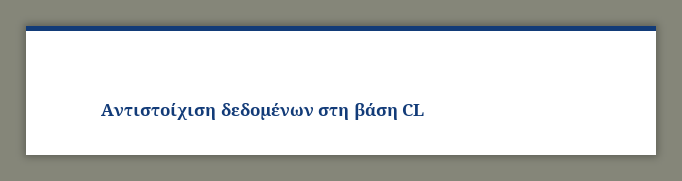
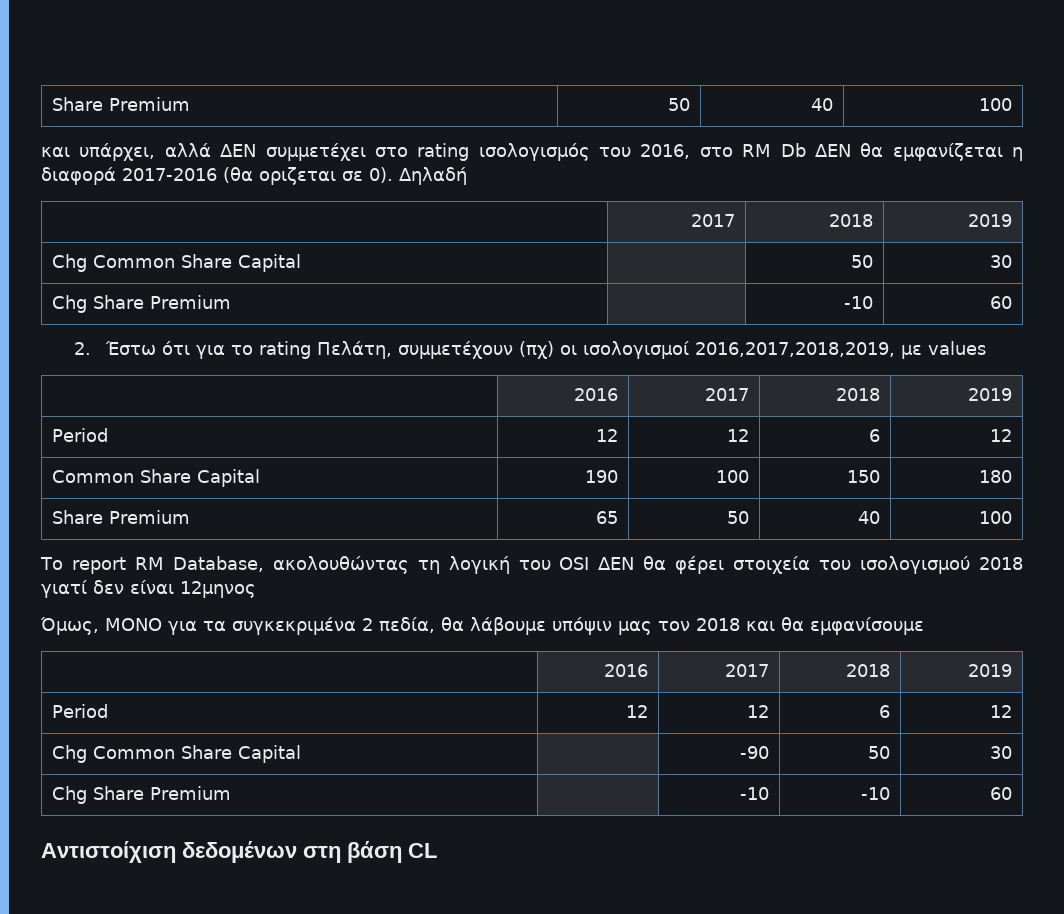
+ Share Premium | 50 | 40 | 100
+ και υπάρχει, αλλά ΔΕΝ συμμετέχει στο rating ισολογισμός του 2016, στο RM Db ΔΕΝ θα εμφανίζεται η διαφορά 2017-2016 (θα οριζεται σε 0). Δηλαδή
+ | 2017 | 2018 | 2019
+ Chg Common Share Capital | | 50 | 30
+ Chg Share Premium | | -10 | 60
+ 2. Έστω ότι για το rating Πελάτη, συμμετέχουν (πχ) οι ισολογισμοί 2016,2017,2018,2019, με values
+ | 2016 | 2017 | 2018 | 2019
+ Period | 12 | 12 | 6 | 12
+ Common Share Capital | 190 | 100 | 150 | 180
+ Share Premium | 65 | 50 | 40 | 100
+ Το report RM Database, ακολουθώντας τη λογική του OSI ΔΕΝ θα φέρει στοιχεία του ισολογισμού 2018 γιατί δεν είναι 12μηνος
+ Όμως, ΜΟΝΟ για τα συγκεκριμένα 2 πεδία, θα λάβουμε υπόψιν μας τον 2018 και θα εμφανίσουμε
+ | 2016 | 2017 | 2018 | 2019
+ Period | 12 | 12 | 6 | 12
+ Chg Common Share Capital | | -90 | 50 | 30
+ Chg Share Premium | | -10 | -10 | 60

